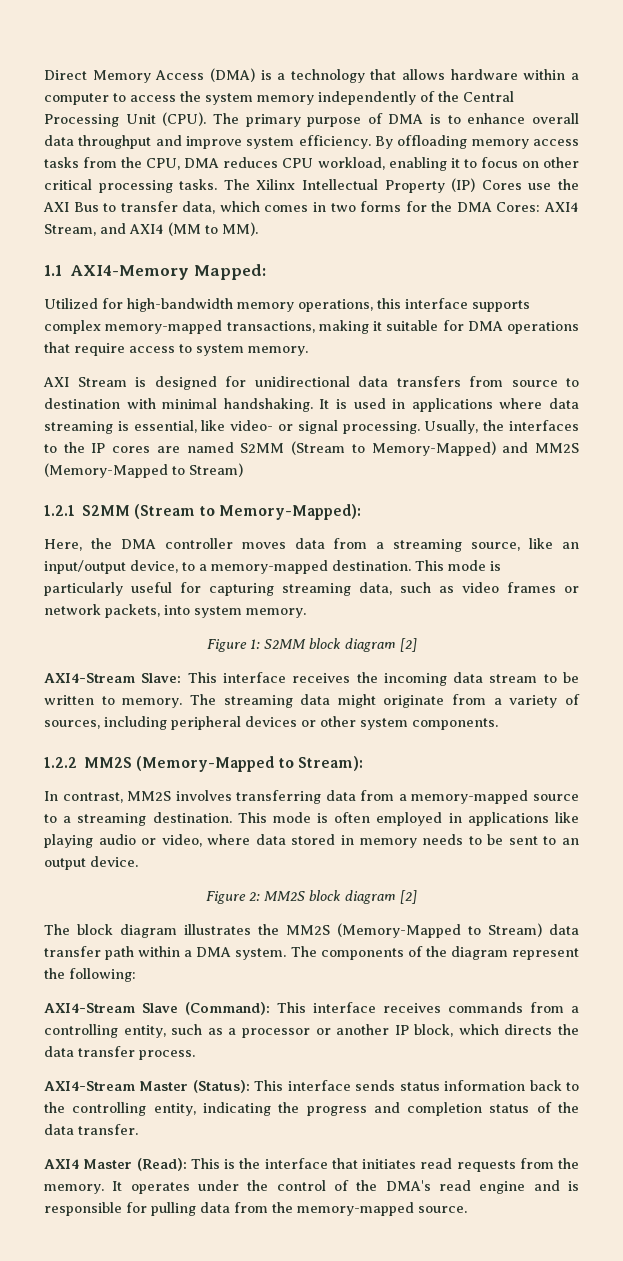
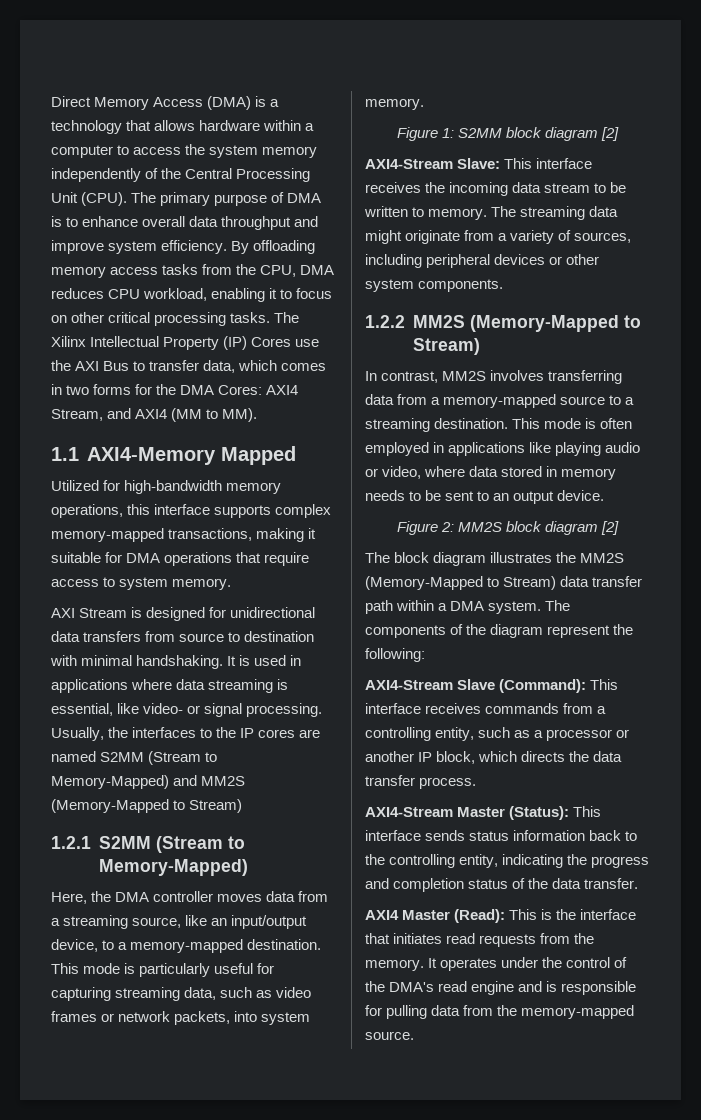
- 1.1 AXI4-Memory Mapped:
+ 1.1 AXI4-Memory Mapped
- 1.2.1 S2MM (Stream to Memory-Mapped):
+ 1.2.1 S2MM (Stream to Memory-Mapped)
- 1.2.2 MM2S (Memory-Mapped to Stream):
+ 1.2.2 MM2S (Memory-Mapped to Stream)

